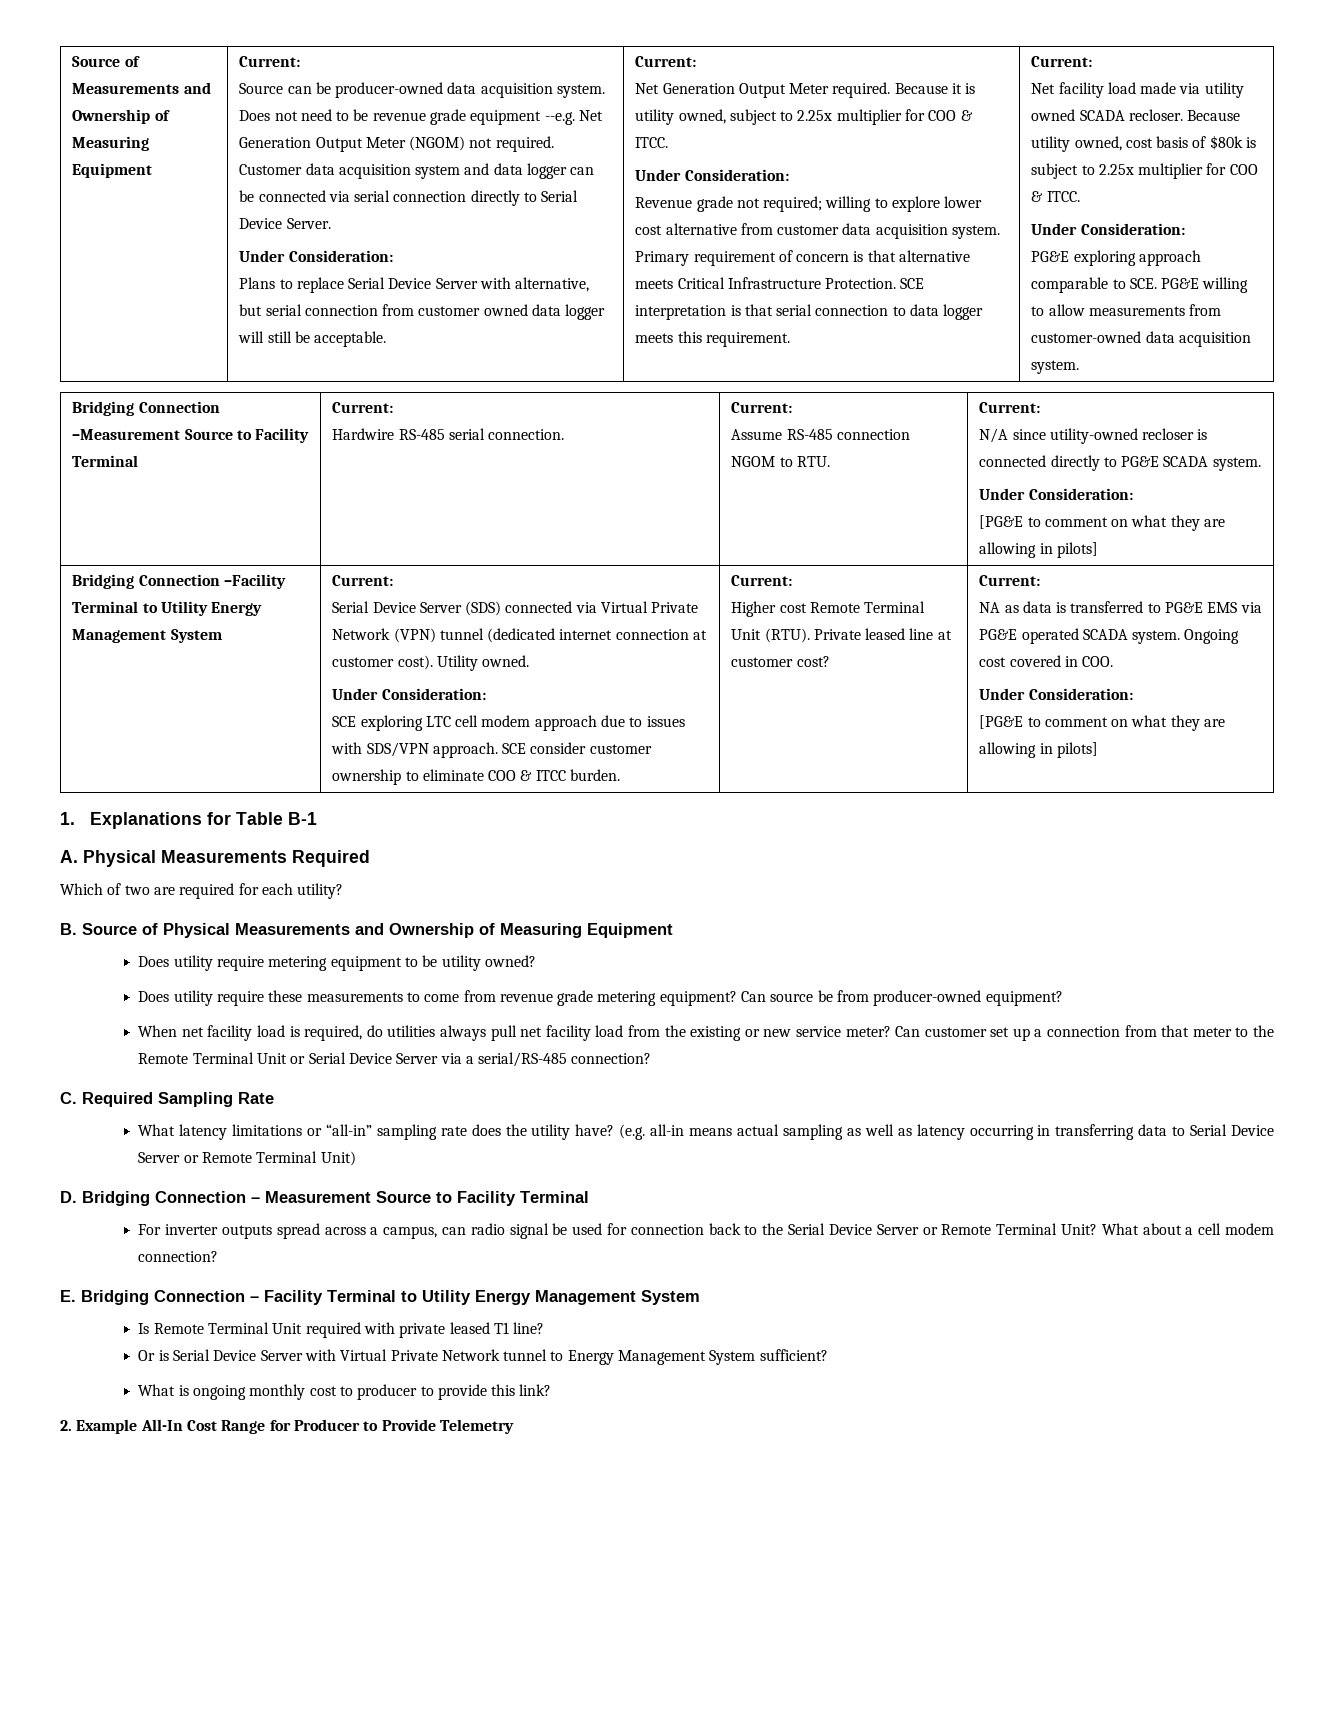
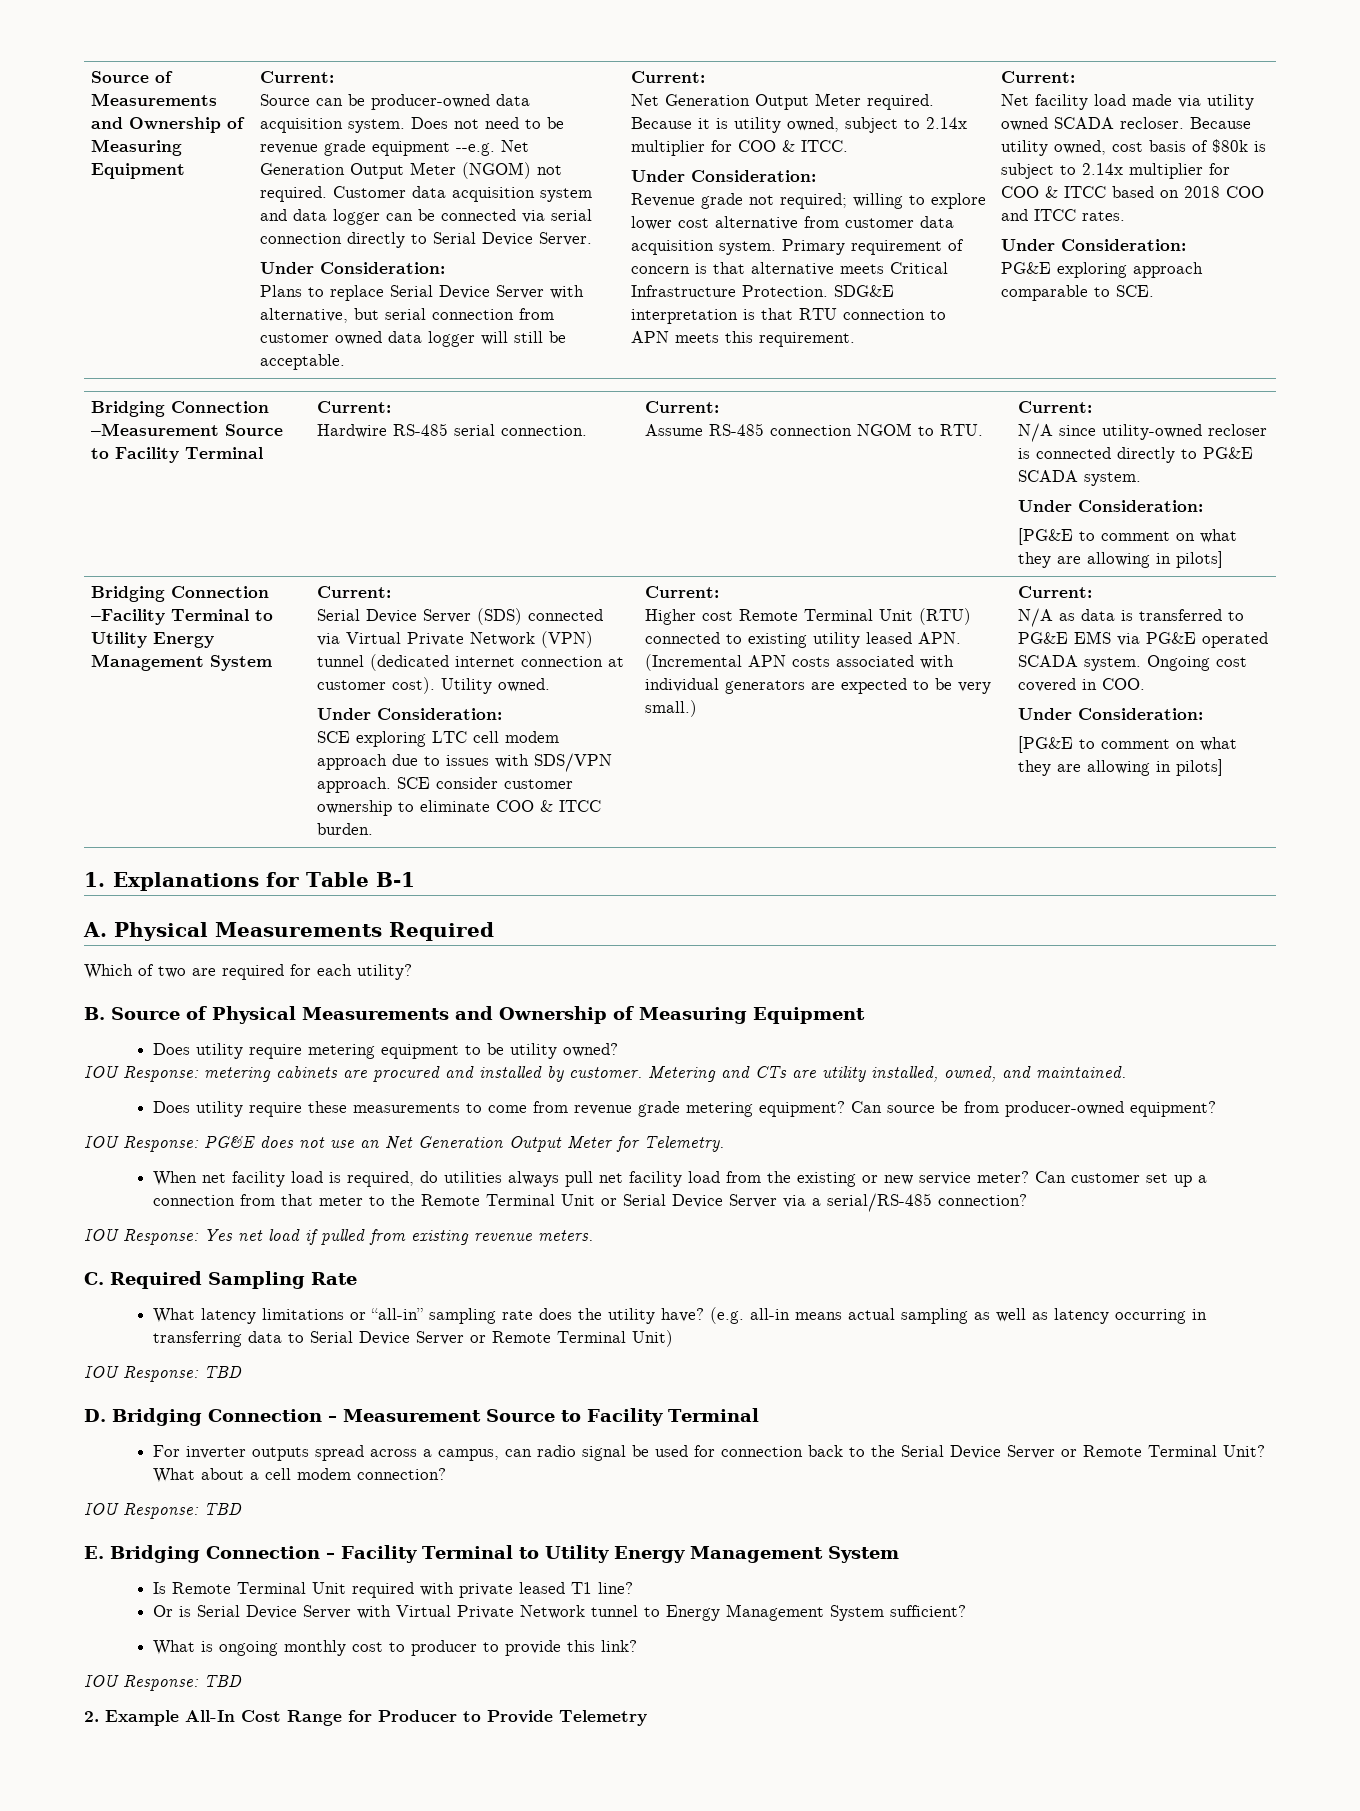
- Because it is utility owned, subject to 2.25x multiplier for COO & ITCC.
+ Because it is utility owned, subject to 2.14x multiplier for COO & ITCC.
- SCE interpretation is that serial connection to data logger meets this requirement.
+ SDG&E interpretation is that RTU connection to APN meets this requirement.
- Because utility owned, cost basis of $80k is subject to 2.25x multiplier for COO & ITCC.
+ Because utility owned, cost basis of $80k is subject to 2.14x multiplier for COO & ITCC based on 2018 COO and ITCC rates.
- PG&E exploring approach comparable to SCE. PG&E willing to allow measurements from customer-owned data acquisition system.
+ PG&E exploring approach comparable to SCE.
- Higher cost Remote Terminal Unit (RTU). Private leased line at customer cost? | Current:
- NA as data is transferred to PG&E EMS via PG&E operated SCADA system.
+ Higher cost Remote Terminal Unit (RTU) connected to existing utility leased APN. (Incremental APN costs associated with individual generators are expected to be very small.) | Current:
+ N/A as data is transferred to PG&E EMS via PG&E operated SCADA system.
+ IOU Response: metering cabinets are procured and installed by customer. Metering and CTs are utility installed, owned, and maintained.
+ IOU Response: PG&E does not use an Net Generation Output Meter for Telemetry.
+ IOU Response: Yes net load if pulled from existing revenue meters.
  (e.g. all-in means actual sampling as well as latency occurring in transferring data to Serial Device Server or Remote Terminal Unit)
+ IOU Response: TBD
  What about a cell modem connection?
+ IOU Response: TBD
  What is ongoing monthly cost to producer to provide this link?
+ IOU Response: TBD

